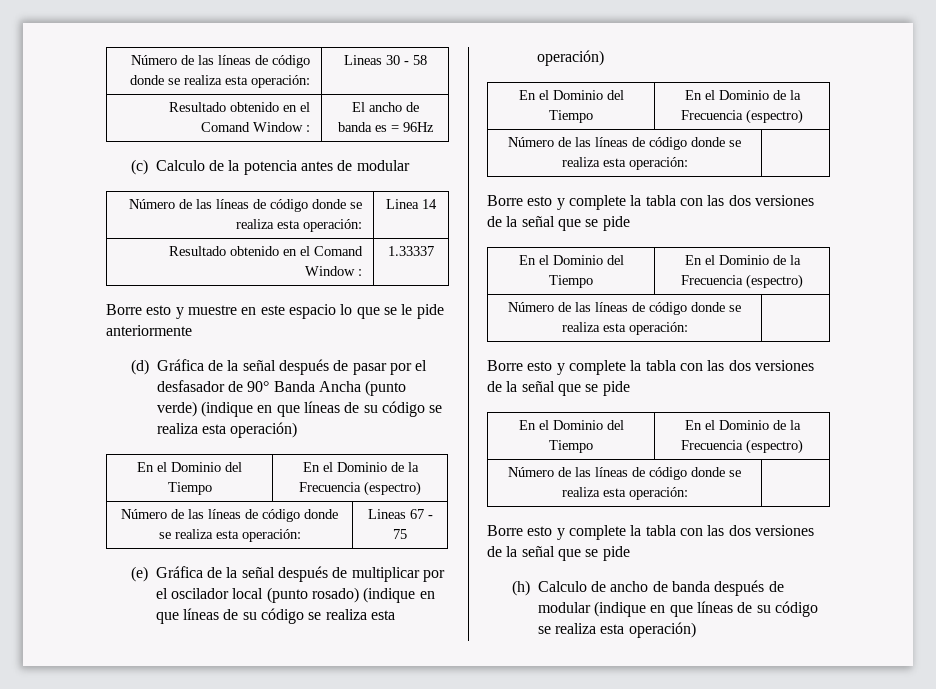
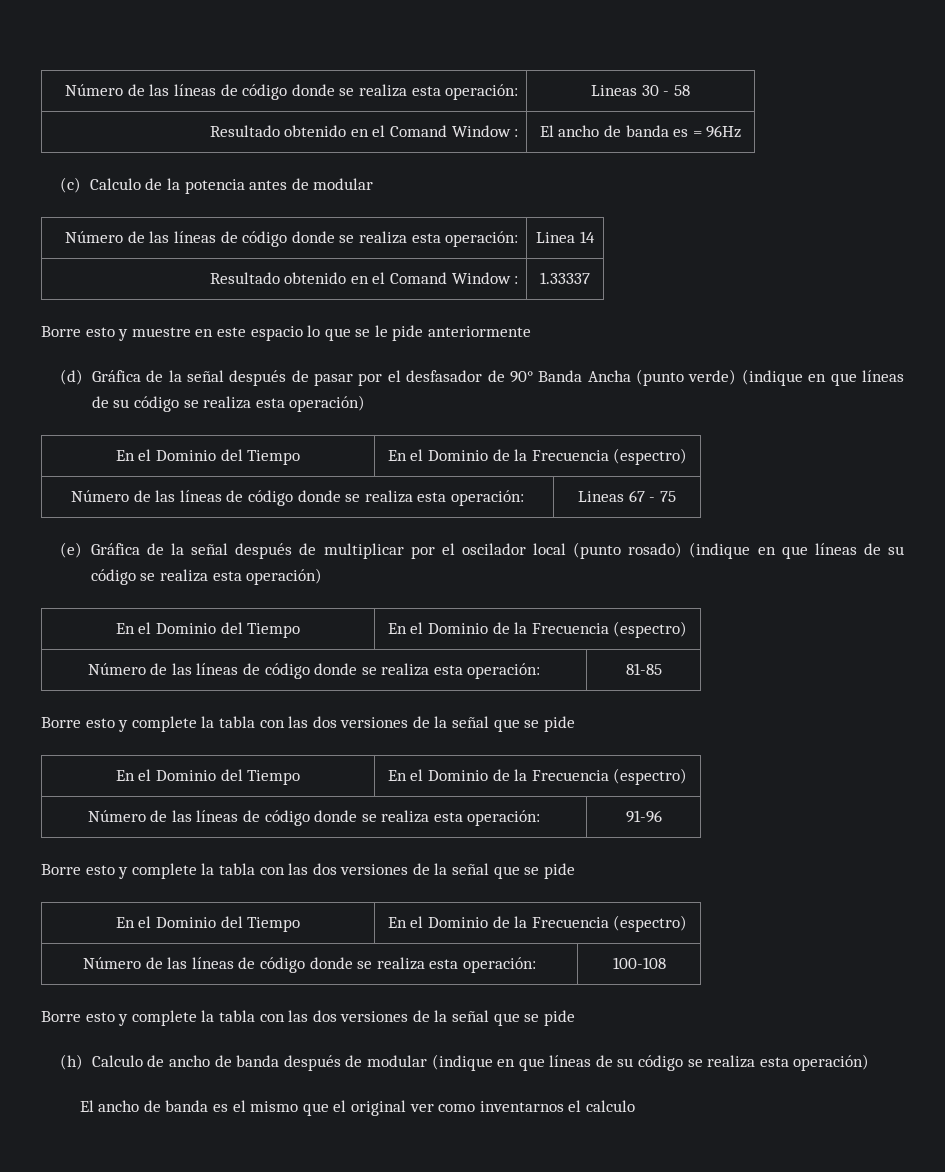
  (e) Gráfica de la señal después de multiplicar por el oscilador local (punto rosado) (indique en que líneas de su código se realiza esta operación)
  En el Dominio del Tiempo | En el Dominio de la Frecuencia (espectro)
- Número de las líneas de código donde se realiza esta operación: |
+ Número de las líneas de código donde se realiza esta operación: | 81-85
  Borre esto y complete la tabla con las dos versiones de la señal que se pide
  En el Dominio del Tiempo | En el Dominio de la Frecuencia (espectro)
- Número de las líneas de código donde se realiza esta operación: |
+ Número de las líneas de código donde se realiza esta operación: | 91-96
  Borre esto y complete la tabla con las dos versiones de la señal que se pide
  En el Dominio del Tiempo | En el Dominio de la Frecuencia (espectro)
- Número de las líneas de código donde se realiza esta operación: |
+ Número de las líneas de código donde se realiza esta operación: | 100-108
+ El ancho de banda es el mismo que el original ver como inventarnos el calculo

